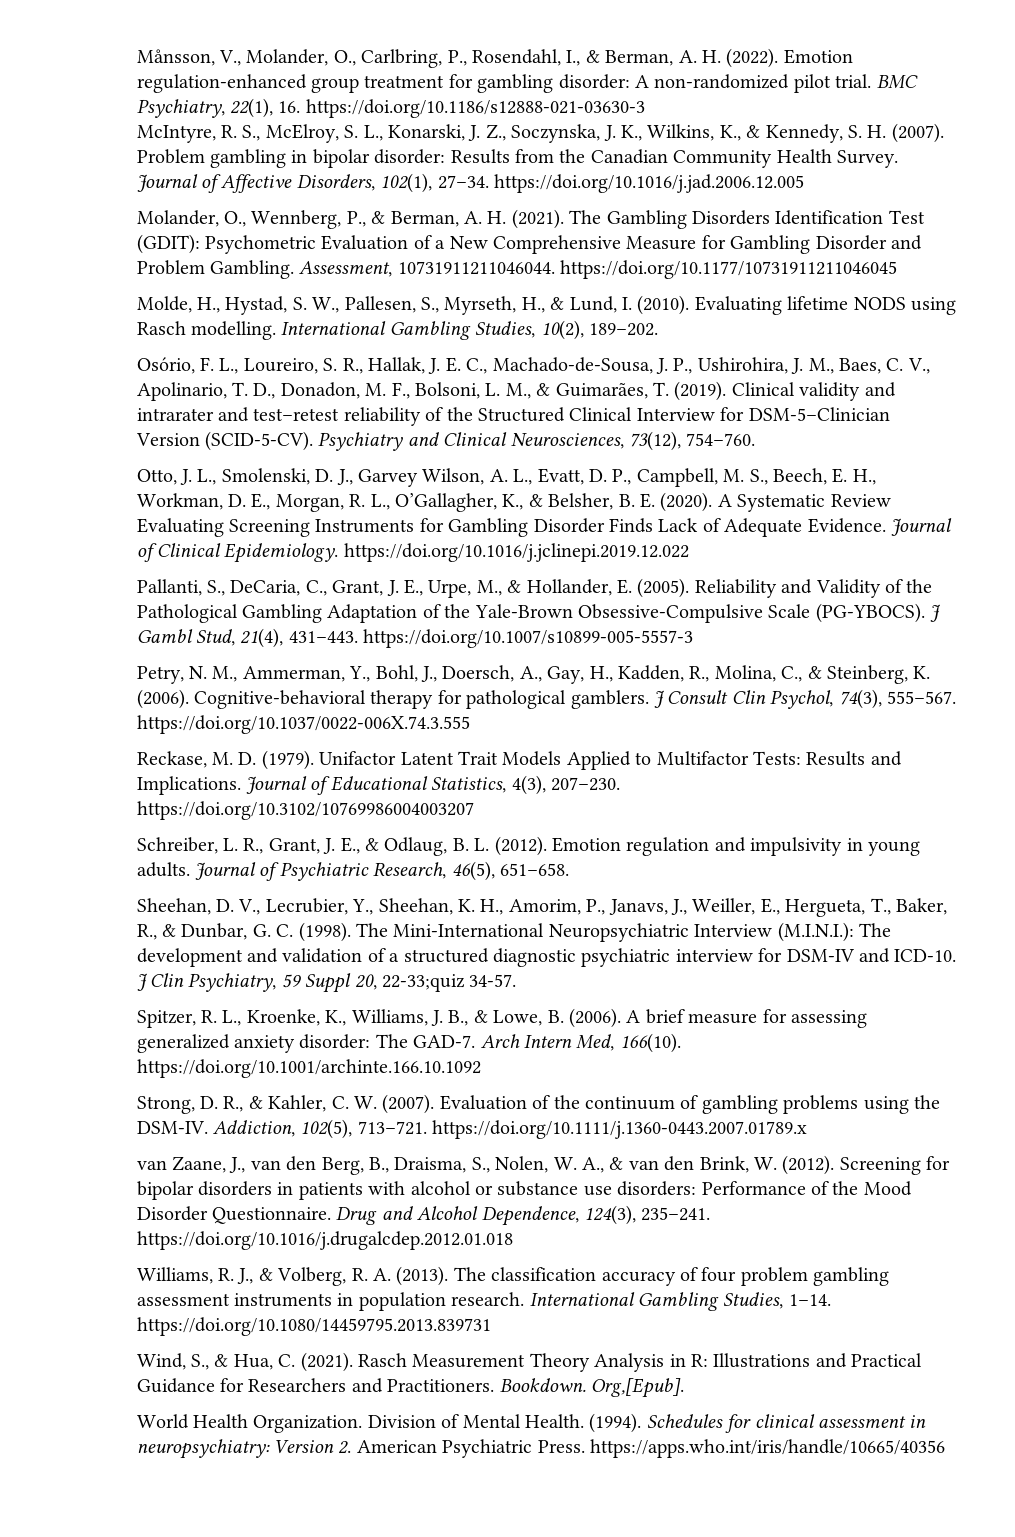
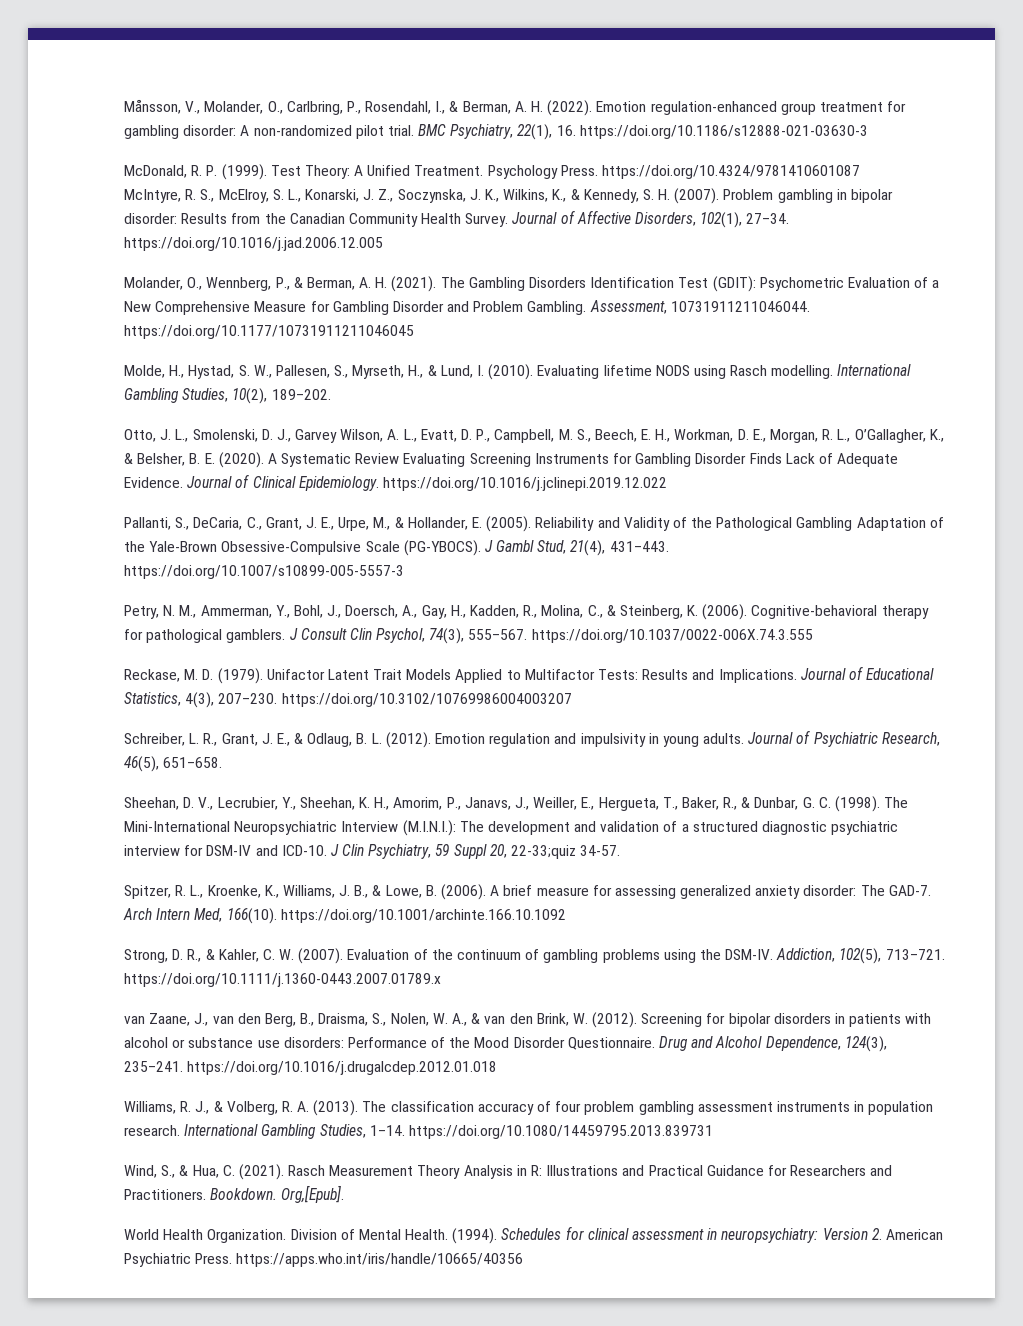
+ McDonald, R. P. (1999). Test Theory: A Unified Treatment. Psychology Press. https://doi.org/10.4324/9781410601087
- Osório, F. L., Loureiro, S. R., Hallak, J. E. C., Machado-de-Sousa, J. P., Ushirohira, J. M., Baes, C. V., Apolinario, T. D., Donadon, M. F., Bolsoni, L. M., & Guimarães, T. (2019). Clinical validity and intrarater and test–retest reliability of the Structured Clinical Interview for DSM-5–Clinician Version (SCID-5-CV). Psychiatry and Clinical Neurosciences, 73(12), 754–760.

